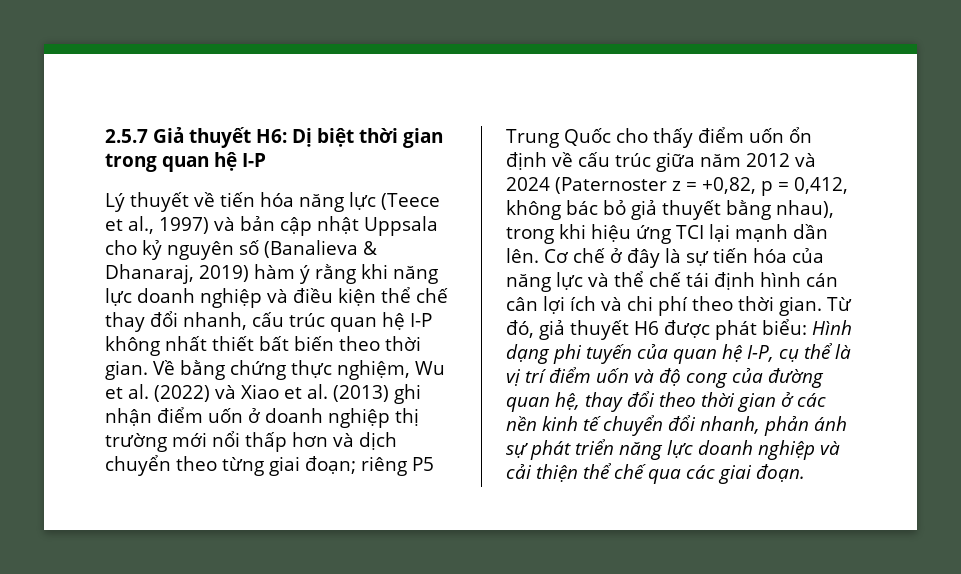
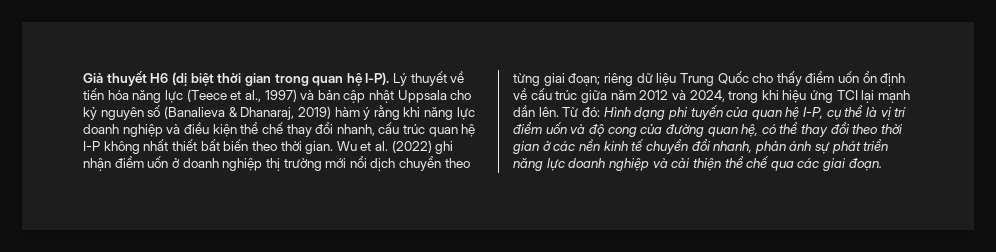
- 2.5.7 Giả thuyết H6: Dị biệt thời gian trong quan hệ I-P
- Lý thuyết về tiến hóa năng lực (Teece et al., 1997) và bản cập nhật Uppsala cho kỷ nguyên số (Banalieva & Dhanaraj, 2019) hàm ý rằng khi năng lực doanh nghiệp và điều kiện thể chế thay đổi nhanh, cấu trúc quan hệ I-P không nhất thiết bất biến theo thời gian.
+ Giả thuyết H6 (dị biệt thời gian trong quan hệ I-P). Lý thuyết về tiến hóa năng lực (Teece et al., 1997) và bản cập nhật Uppsala cho kỷ nguyên số (Banalieva & Dhanaraj, 2019) hàm ý rằng khi năng lực doanh nghiệp và điều kiện thể chế thay đổi nhanh, cấu trúc quan hệ I-P không nhất thiết bất biến theo thời gian.
- Về bằng chứng thực nghiệm, Wu et al. (2022) và Xiao et al. (2013) ghi nhận điểm uốn ở doanh nghiệp thị trường mới nổi thấp hơn và dịch chuyển theo từng giai đoạn; riêng P5 Trung Quốc cho thấy điểm uốn ổn định về cấu trúc giữa năm 2012 và 2024 (Paternoster z = +0,82, p = 0,412, không bác bỏ giả thuyết bằng nhau), trong khi hiệu ứng TCI lại mạnh dần lên.
+ Wu et al. (2022) ghi nhận điểm uốn ở doanh nghiệp thị trường mới nổi dịch chuyển theo từng giai đoạn; riêng dữ liệu Trung Quốc cho thấy điểm uốn ổn định về cấu trúc giữa năm 2012 và 2024, trong khi hiệu ứng TCI lại mạnh dần lên.
- Cơ chế ở đây là sự tiến hóa của năng lực và thể chế tái định hình cán cân lợi ích và chi phí theo thời gian. Từ đó, giả thuyết H6 được phát biểu: Hình dạng phi tuyến của quan hệ I-P, cụ thể là vị trí điểm uốn và độ cong của đường quan hệ, thay đổi theo thời gian ở các nền kinh tế chuyển đổi nhanh, phản ánh sự phát triển năng lực doanh nghiệp và cải thiện thể chế qua các giai đoạn.
+ Từ đó: Hình dạng phi tuyến của quan hệ I-P, cụ thể là vị trí điểm uốn và độ cong của đường quan hệ, có thể thay đổi theo thời gian ở các nền kinh tế chuyển đổi nhanh, phản ánh sự phát triển năng lực doanh nghiệp và cải thiện thể chế qua các giai đoạn.

